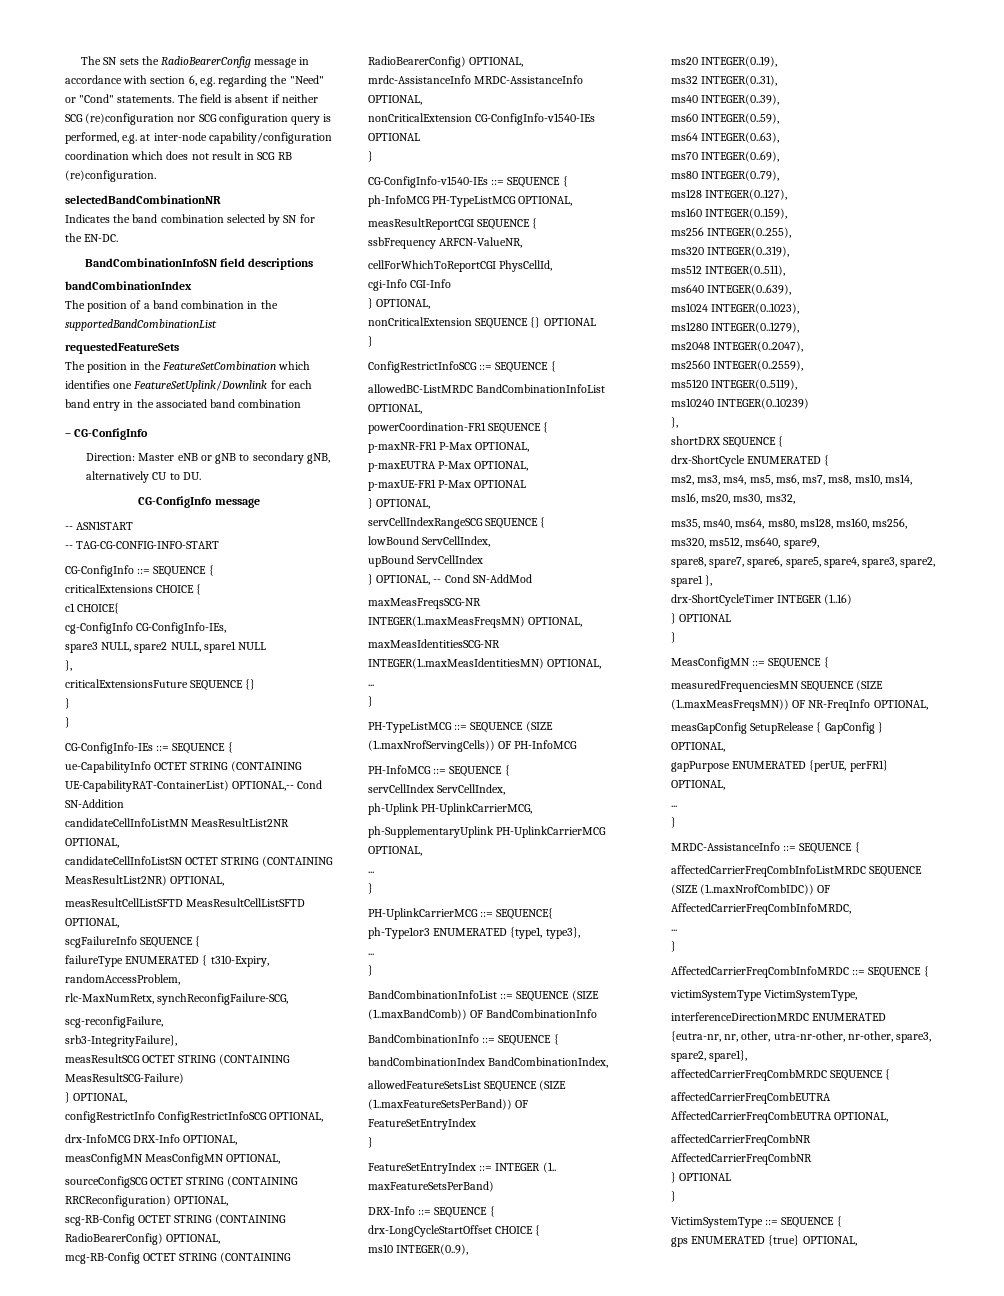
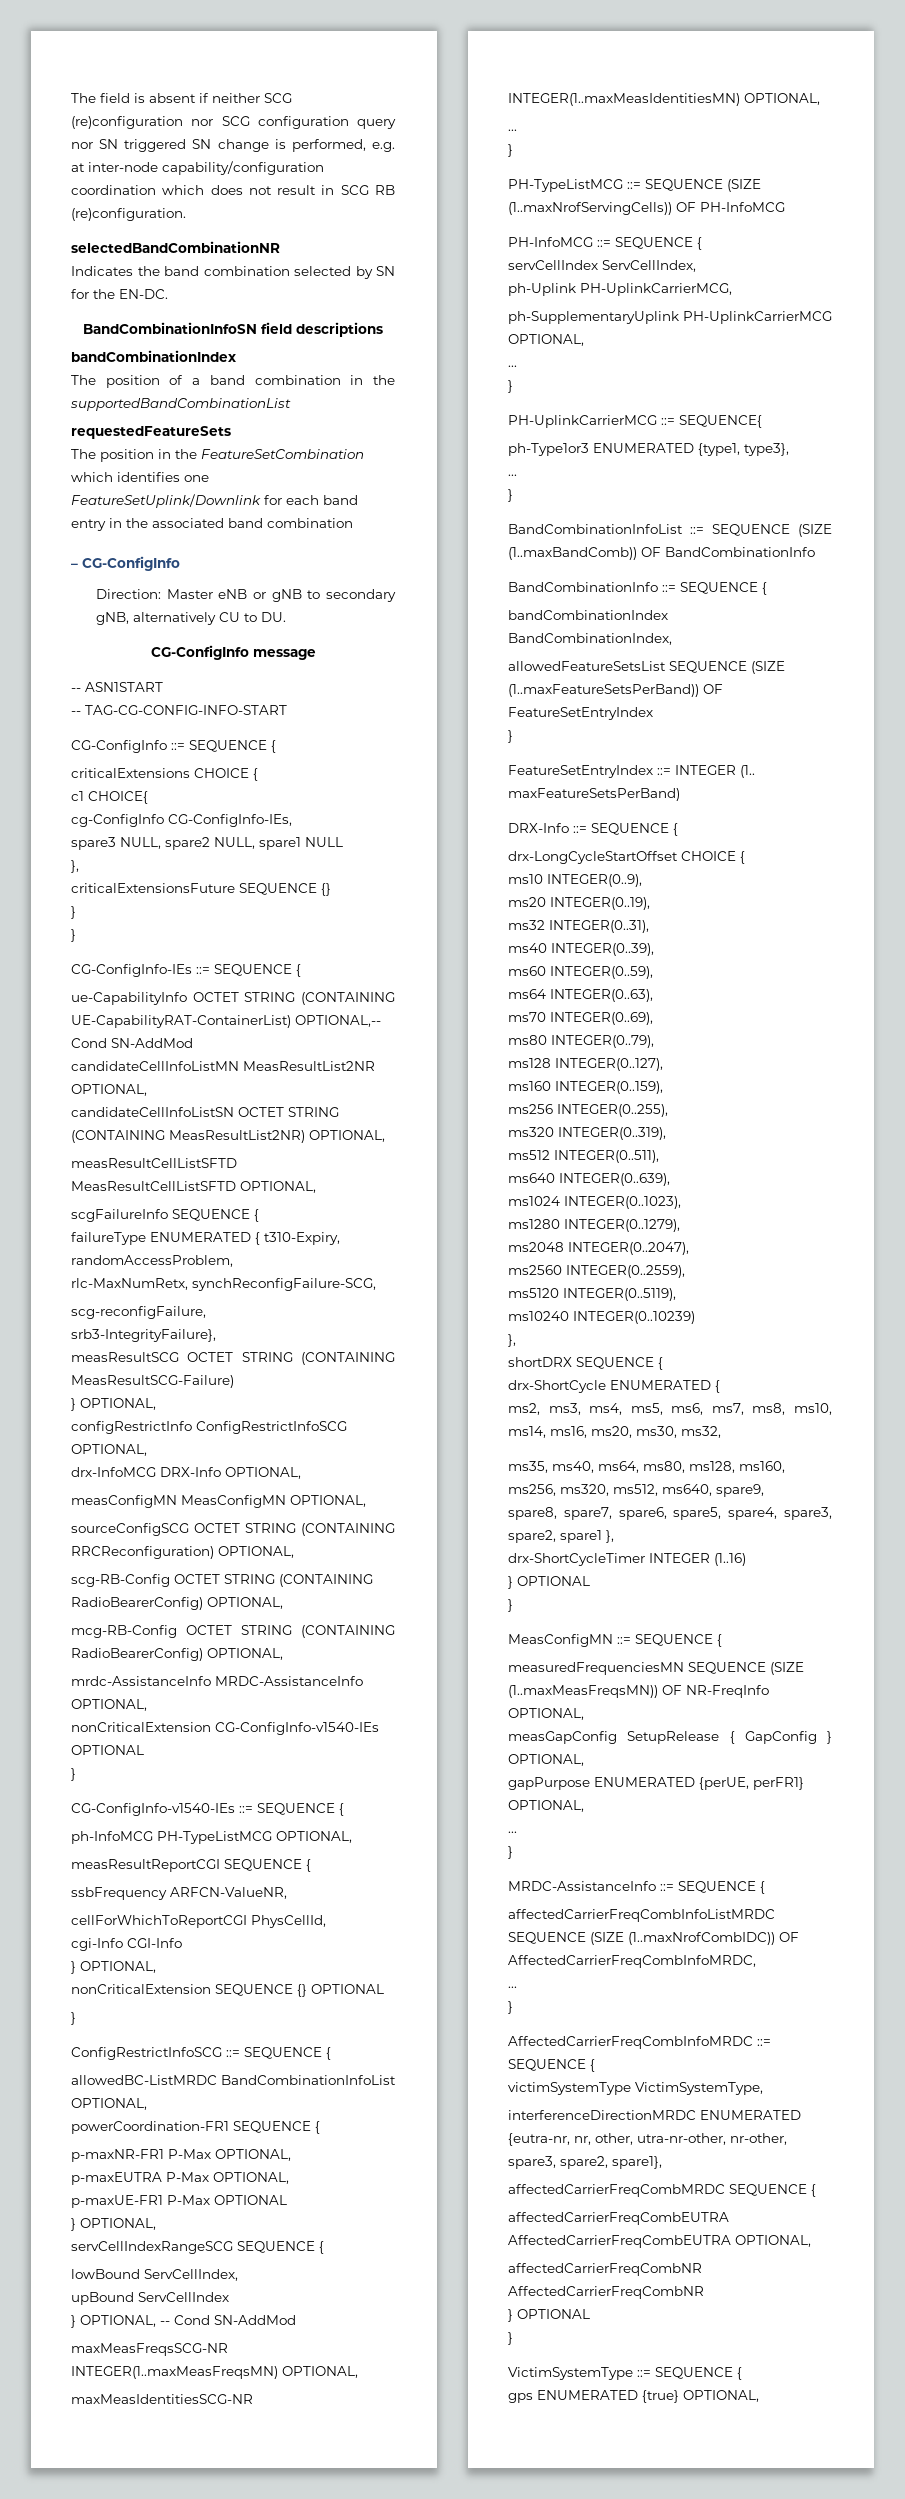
- The SN sets the RadioBearerConfig message in accordance with section 6, e.g. regarding the "Need" or "Cond" statements. The field is absent if neither SCG (re)configuration nor SCG configuration query is performed, e.g. at inter-node capability/configuration coordination which does not result in SCG RB (re)configuration.
+ The field is absent if neither SCG (re)configuration nor SCG configuration query nor SN triggered SN change is performed, e.g. at inter-node capability/configuration coordination which does not result in SCG RB (re)configuration.
- ue-CapabilityInfo OCTET STRING (CONTAINING UE-CapabilityRAT-ContainerList) OPTIONAL,-- Cond SN-Addition
+ ue-CapabilityInfo OCTET STRING (CONTAINING UE-CapabilityRAT-ContainerList) OPTIONAL,-- Cond SN-AddMod

